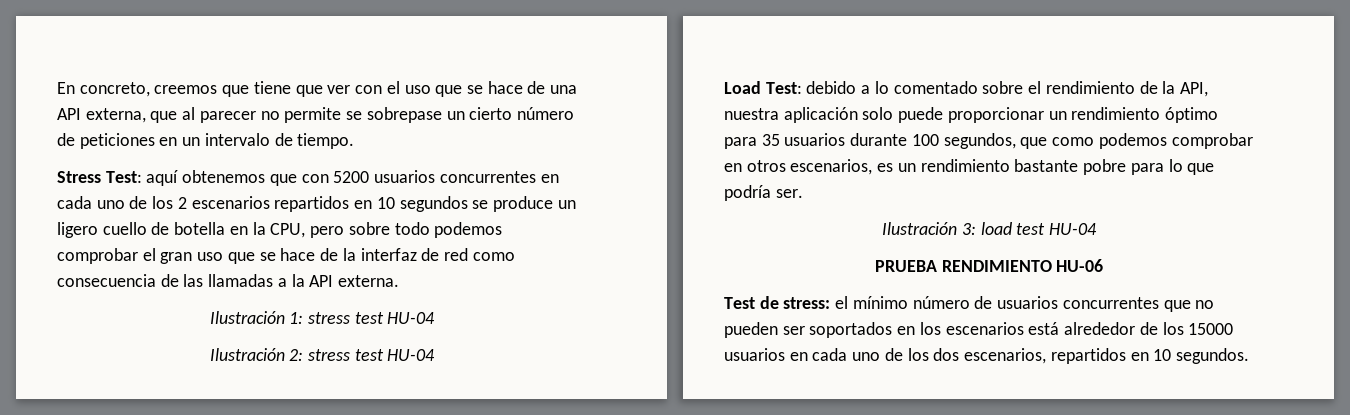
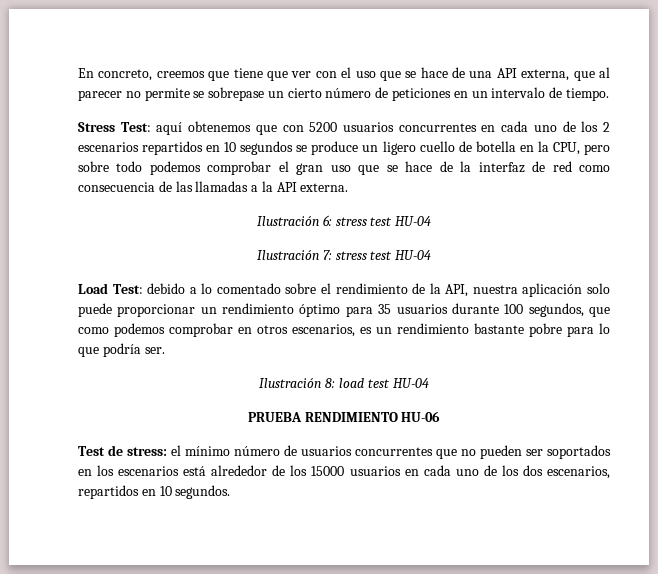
- Ilustración 1: stress test HU-04
+ Ilustración 6: stress test HU-04
- Ilustración 2: stress test HU-04
+ Ilustración 7: stress test HU-04
- Ilustración 3: load test HU-04
+ Ilustración 8: load test HU-04

